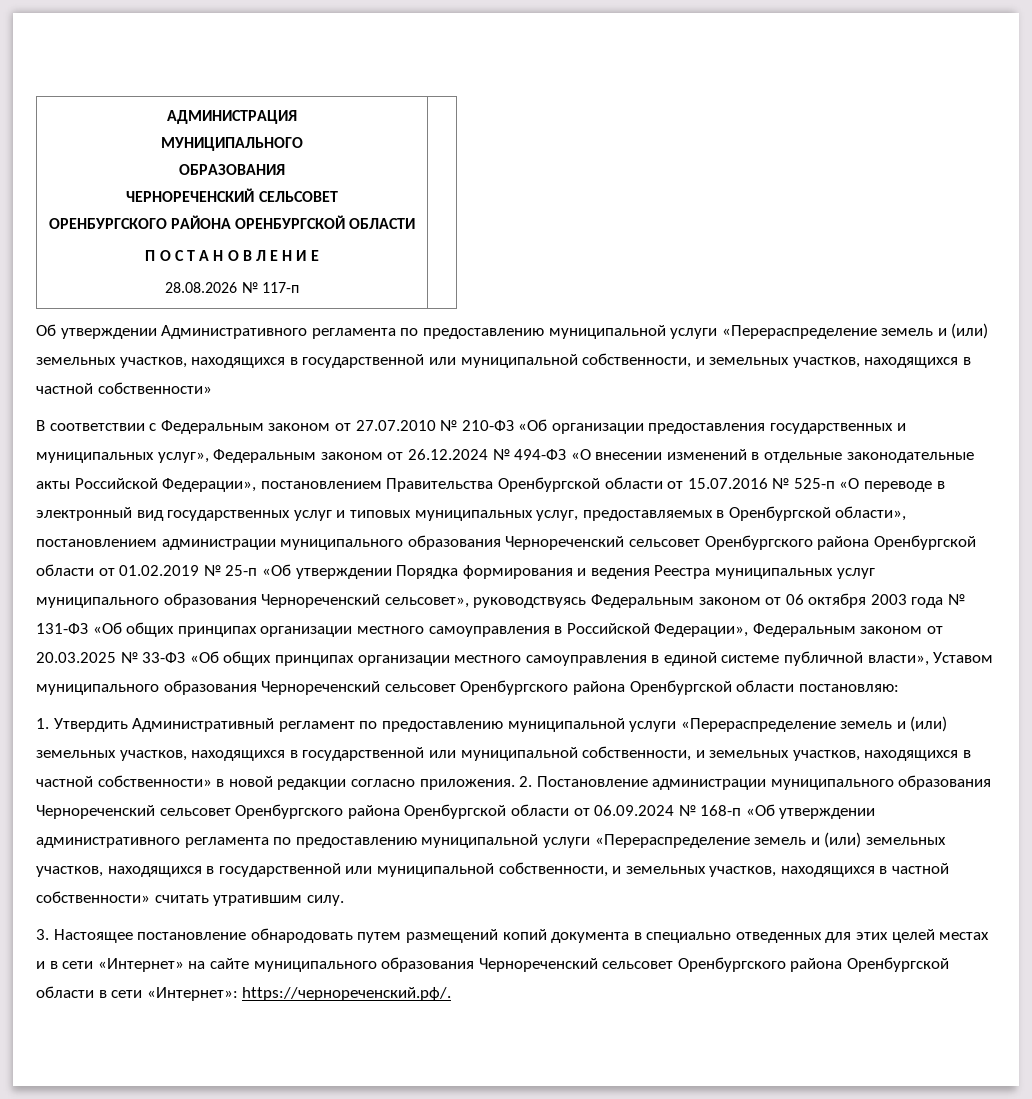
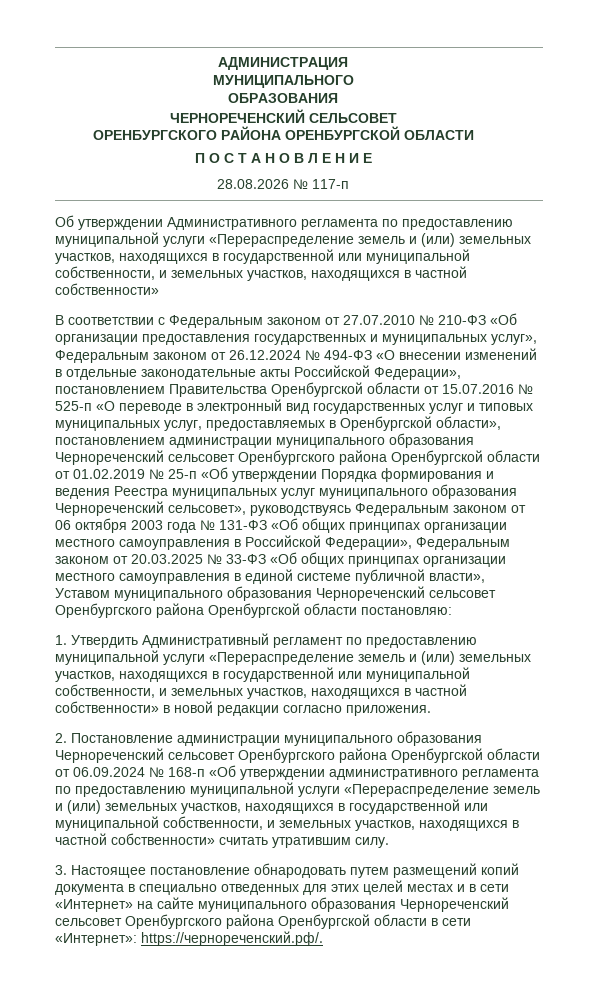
- 1. Утвердить Административный регламент по предоставлению муниципальной услуги «Перераспределение земель и (или) земельных участков, находящихся в государственной или муниципальной собственности, и земельных участков, находящихся в частной собственности» в новой редакции согласно приложения. 2. Постановление администрации муниципального образования Чернореченский сельсовет Оренбургского района Оренбургской области от 06.09.2024 № 168-п «Об утверждении административного регламента по предоставлению муниципальной услуги «Перераспределение земель и (или) земельных участков, находящихся в государственной или муниципальной собственности, и земельных участков, находящихся в частной собственности» считать утратившим силу.
+ 1. Утвердить Административный регламент по предоставлению муниципальной услуги «Перераспределение земель и (или) земельных участков, находящихся в государственной или муниципальной собственности, и земельных участков, находящихся в частной собственности» в новой редакции согласно приложения.
+ 2. Постановление администрации муниципального образования Чернореченский сельсовет Оренбургского района Оренбургской области от 06.09.2024 № 168-п «Об утверждении административного регламента по предоставлению муниципальной услуги «Перераспределение земель и (или) земельных участков, находящихся в государственной или муниципальной собственности, и земельных участков, находящихся в частной собственности» считать утратившим силу.

